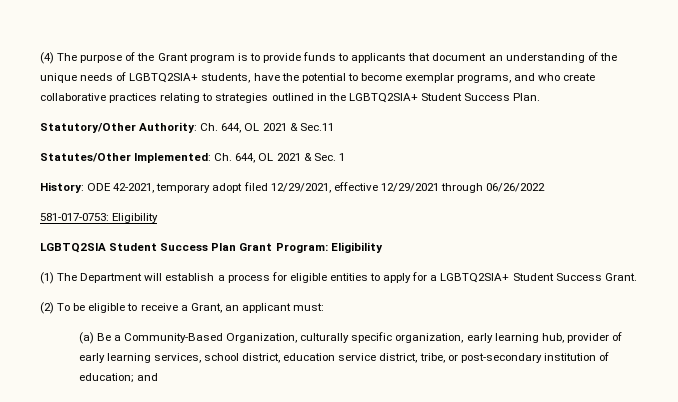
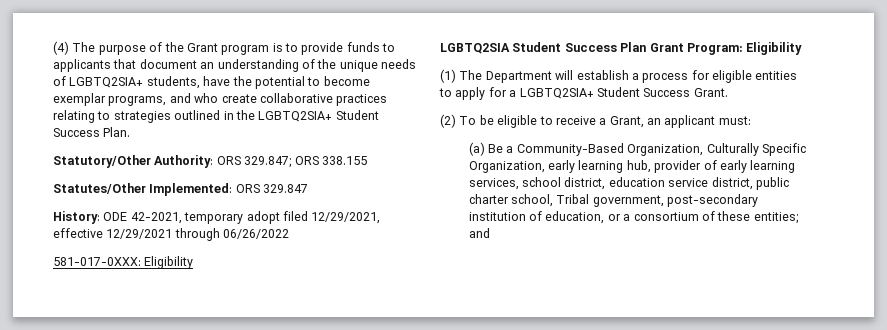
- Statutory/Other Authority: Ch. 644, OL 2021 & Sec.11
- Statutes/Other Implemented: Ch. 644, OL 2021 & Sec. 1
+ Statutory/Other Authority: ORS 329.847; ORS 338.155
+ Statutes/Other Implemented: ORS 329.847
- 581-017-0753: Eligibility
+ 581-017-0XXX: Eligibility
- (a) Be a Community-Based Organization, culturally specific organization, early learning hub, provider of early learning services, school district, education service district, tribe, or post-secondary institution of education; and
+ (a) Be a Community-Based Organization, Culturally Specific Organization, early learning hub, provider of early learning services, school district, education service district, public charter school, Tribal government, post-secondary institution of education, or a consortium of these entities; and

